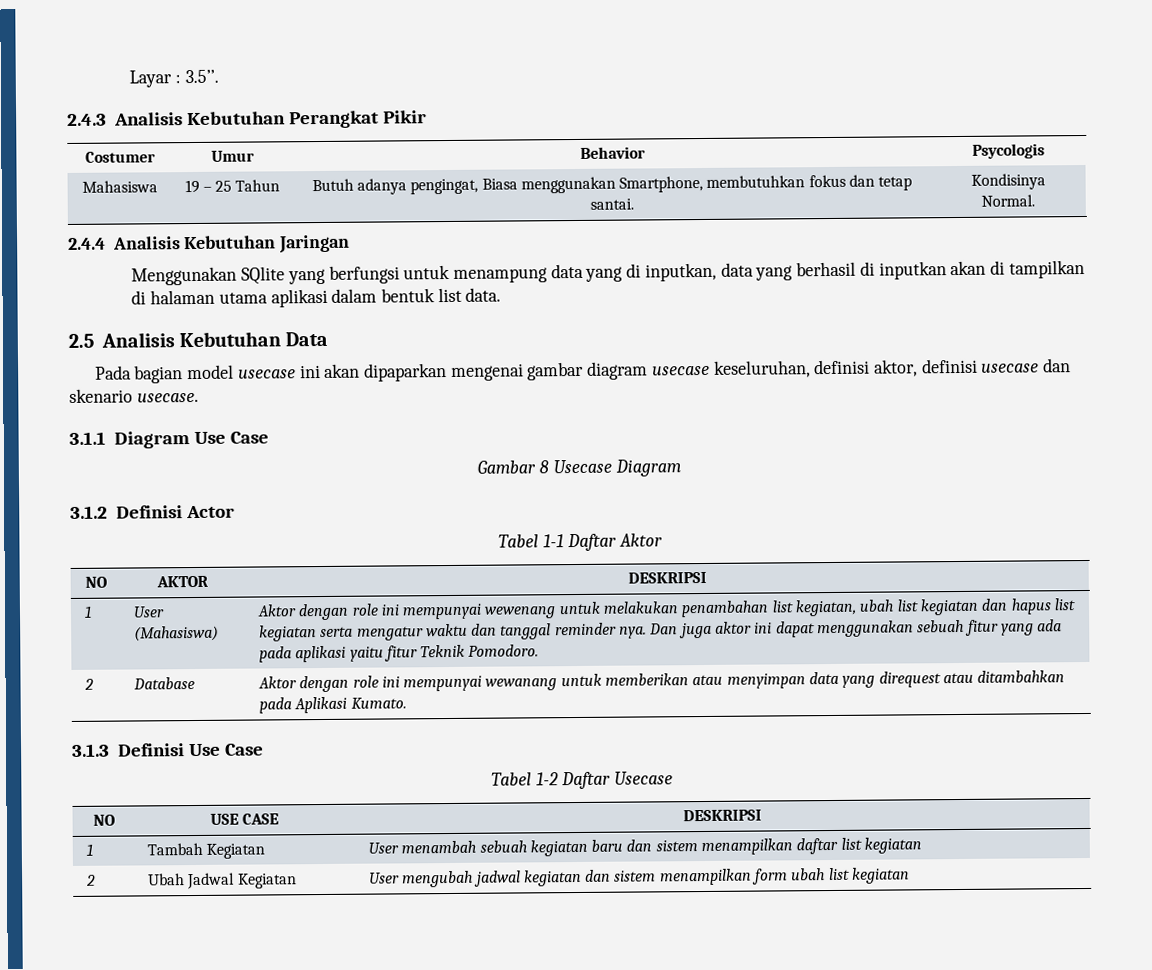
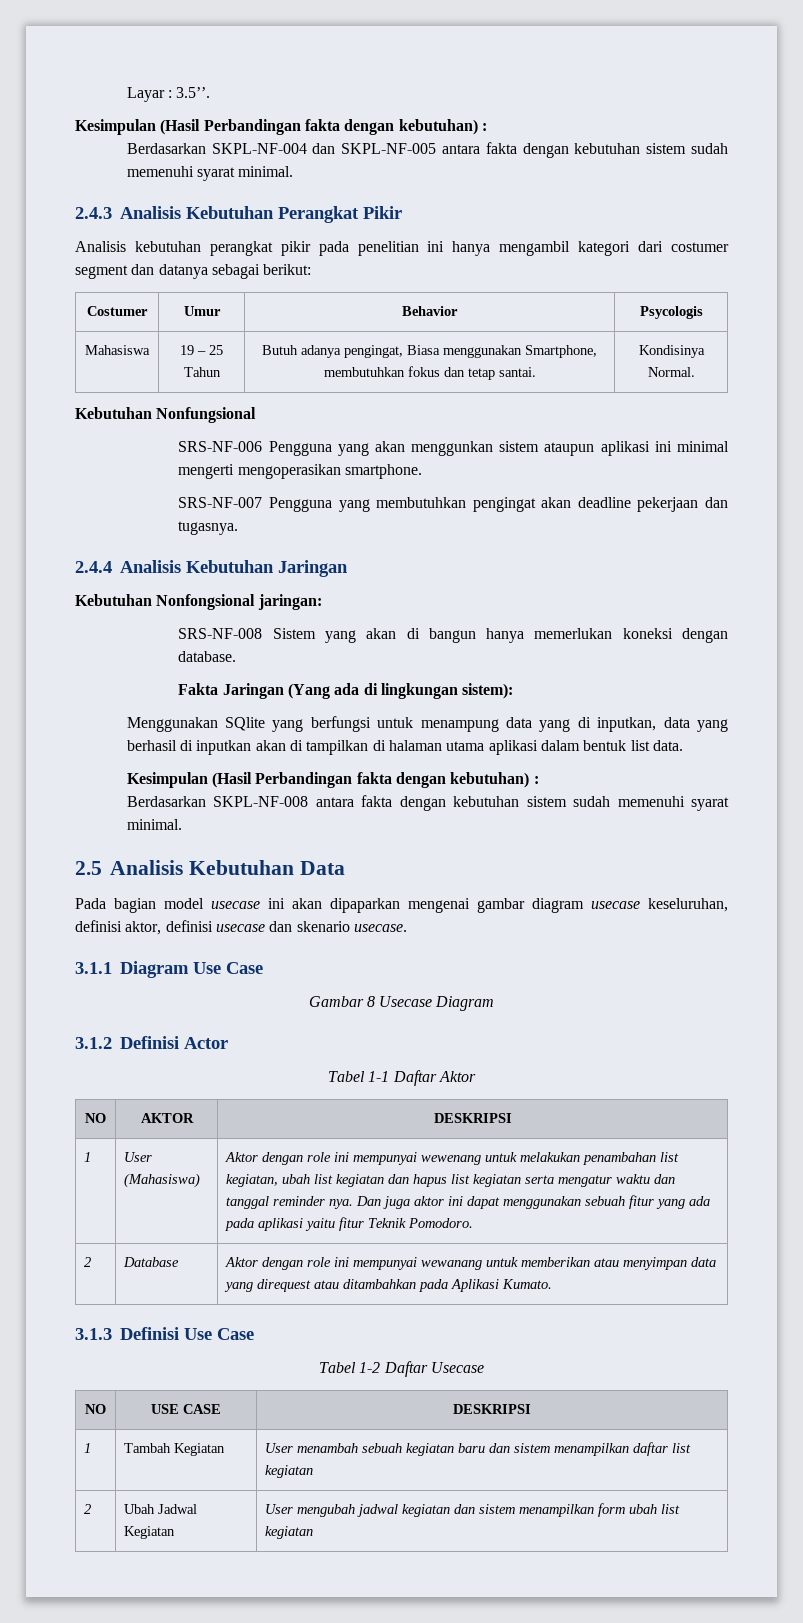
  Layar : 3.5’’.
+ Kesimpulan (Hasil Perbandingan fakta dengan kebutuhan) :
+ Berdasarkan SKPL-NF-004 dan SKPL-NF-005 antara fakta dengan kebutuhan sistem sudah memenuhi syarat minimal.
+ Analisis kebutuhan perangkat pikir pada penelitian ini hanya mengambil kategori dari costumer segment dan datanya sebagai berikut:
+ Kebutuhan Nonfungsional
+ SRS-NF-006 Pengguna yang akan menggunkan sistem ataupun aplikasi ini minimal mengerti mengoperasikan smartphone.
+ SRS-NF-007 Pengguna yang membutuhkan pengingat akan deadline pekerjaan dan tugasnya.
  2.4.4 Analisis Kebutuhan Jaringan
+ Kebutuhan Nonfongsional jaringan:
+ SRS-NF-008 Sistem yang akan di bangun hanya memerlukan koneksi dengan database.
+ Fakta Jaringan (Yang ada di lingkungan sistem):
  Menggunakan SQlite yang berfungsi untuk menampung data yang di inputkan, data yang berhasil di inputkan akan di tampilkan di halaman utama aplikasi dalam bentuk list data.
+ Kesimpulan (Hasil Perbandingan fakta dengan kebutuhan) :
+ Berdasarkan SKPL-NF-008 antara fakta dengan kebutuhan sistem sudah memenuhi syarat minimal.

